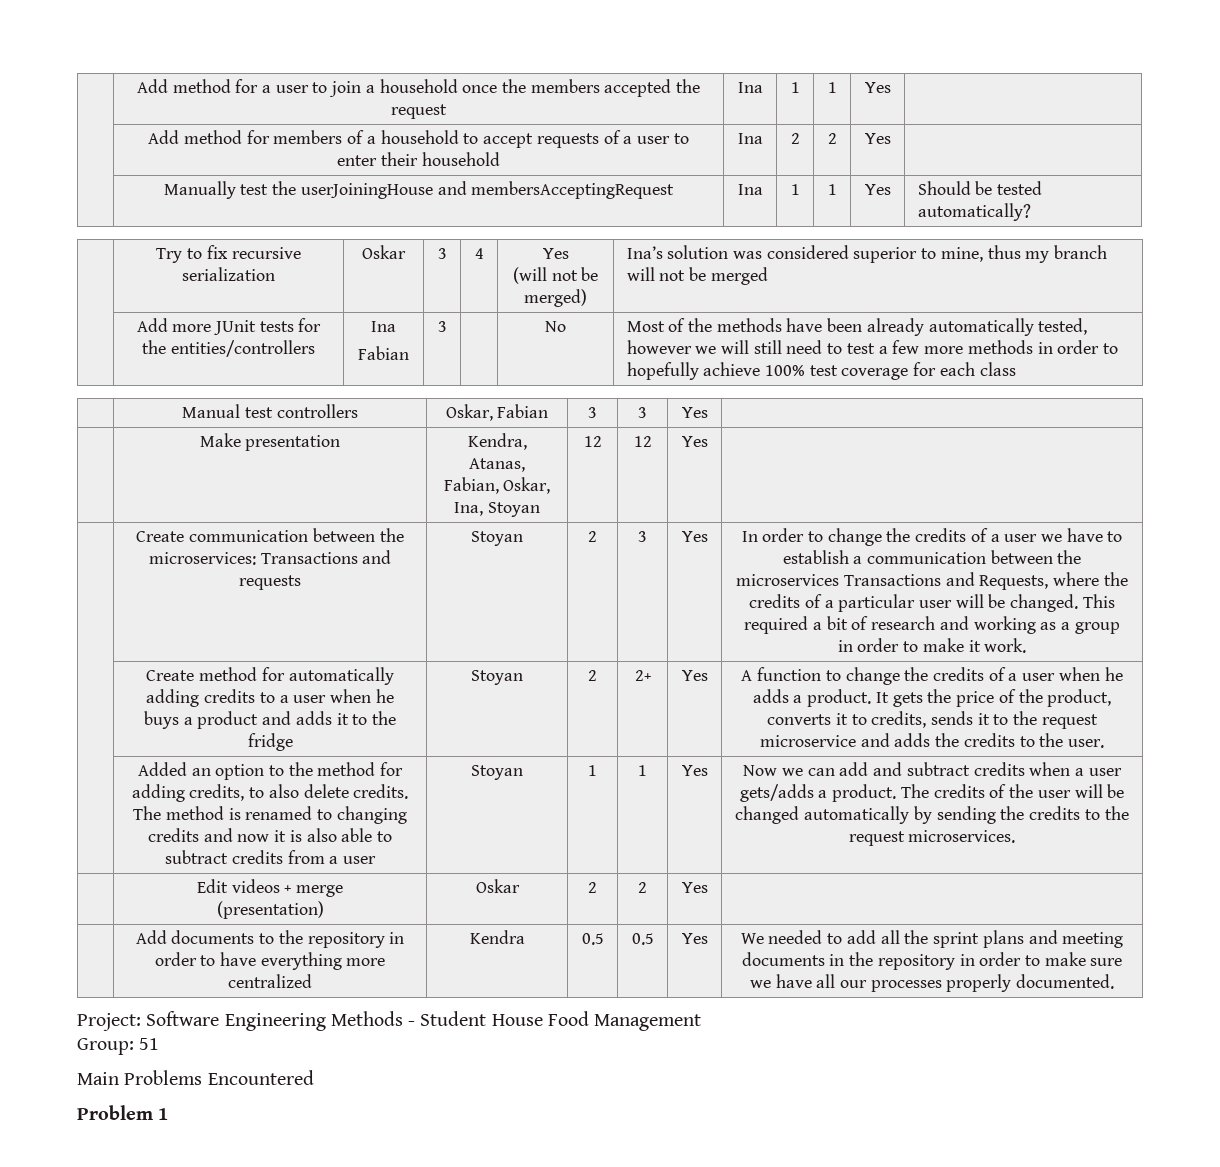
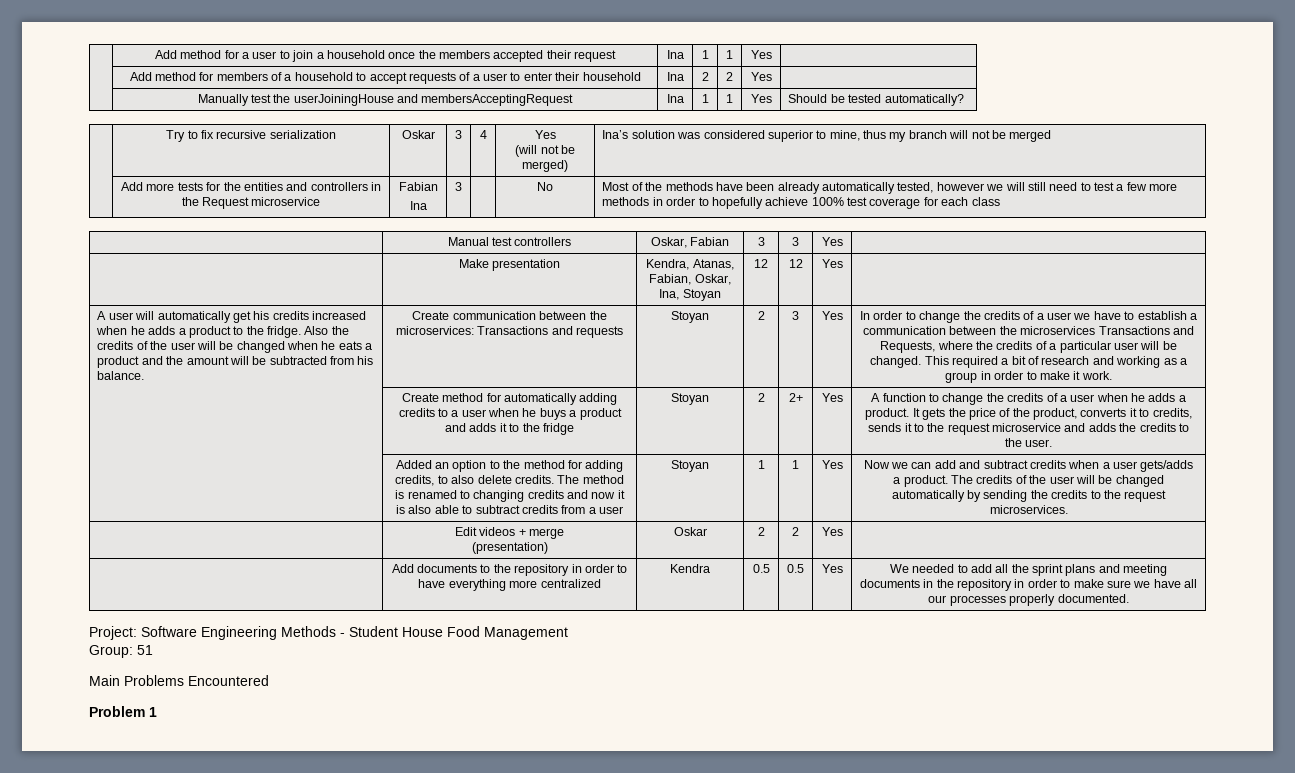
- | Add method for a user to join a household once the members accepted the request | Ina | 1 | 1 | Yes |
+ | Add method for a user to join a household once the members accepted their request | Ina | 1 | 1 | Yes |
- Add more JUnit tests for the entities/controllers | Ina
- Fabian
+ Add more tests for the entities and controllers in the Request microservice | Fabian
+ Ina
+ A user will automatically get his credits increased when he adds a product to the fridge. Also the credits of the user will be changed when he eats a product and the amount will be subtracted from his balance.

